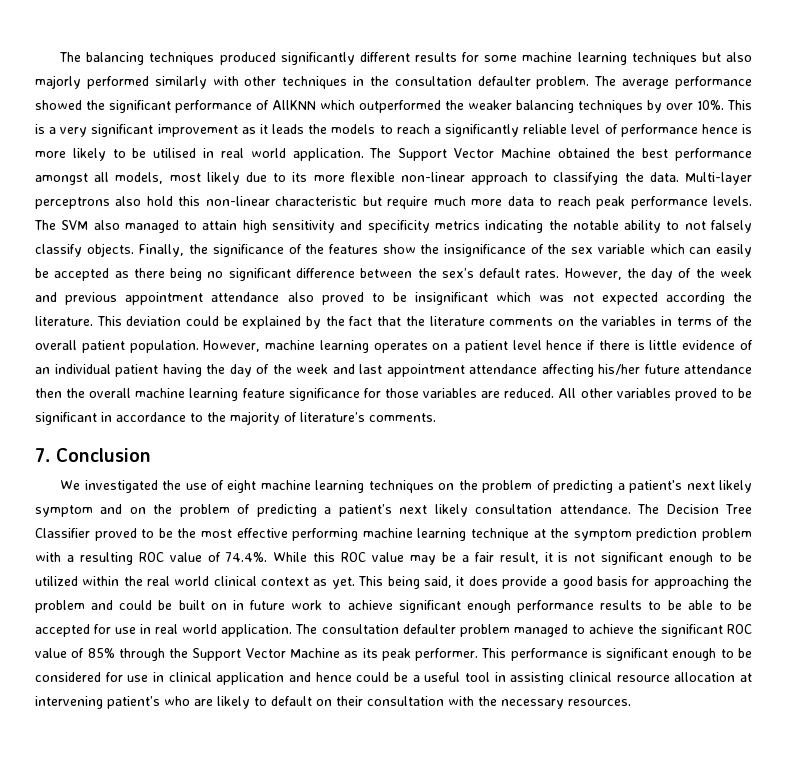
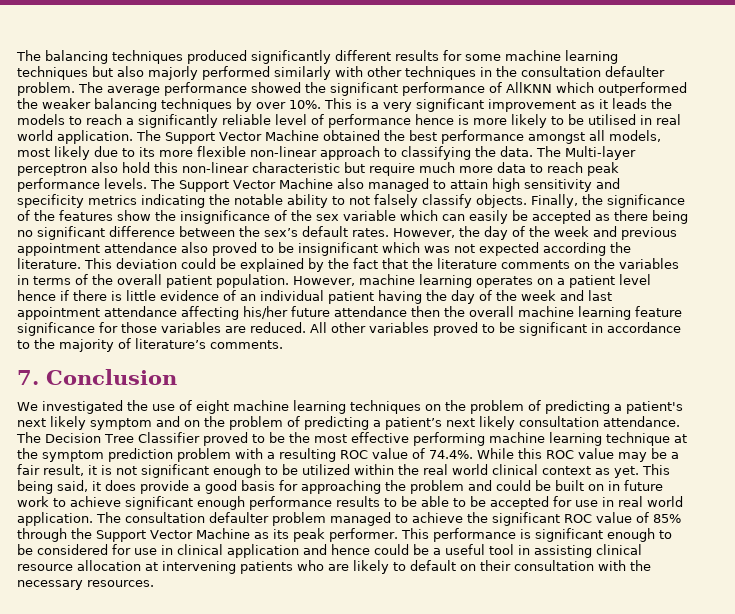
- Multi-layer perceptrons also hold this non-linear characteristic but require much more data to reach peak performance levels.
+ The Multi-layer perceptron also hold this non-linear characteristic but require much more data to reach peak performance levels.
- The SVM also managed to attain high sensitivity and specificity metrics indicating the notable ability to not falsely classify objects.
+ The Support Vector Machine also managed to attain high sensitivity and specificity metrics indicating the notable ability to not falsely classify objects.
- This performance is significant enough to be considered for use in clinical application and hence could be a useful tool in assisting clinical resource allocation at intervening patient’s who are likely to default on their consultation with the necessary resources.
+ This performance is significant enough to be considered for use in clinical application and hence could be a useful tool in assisting clinical resource allocation at intervening patients who are likely to default on their consultation with the necessary resources.

